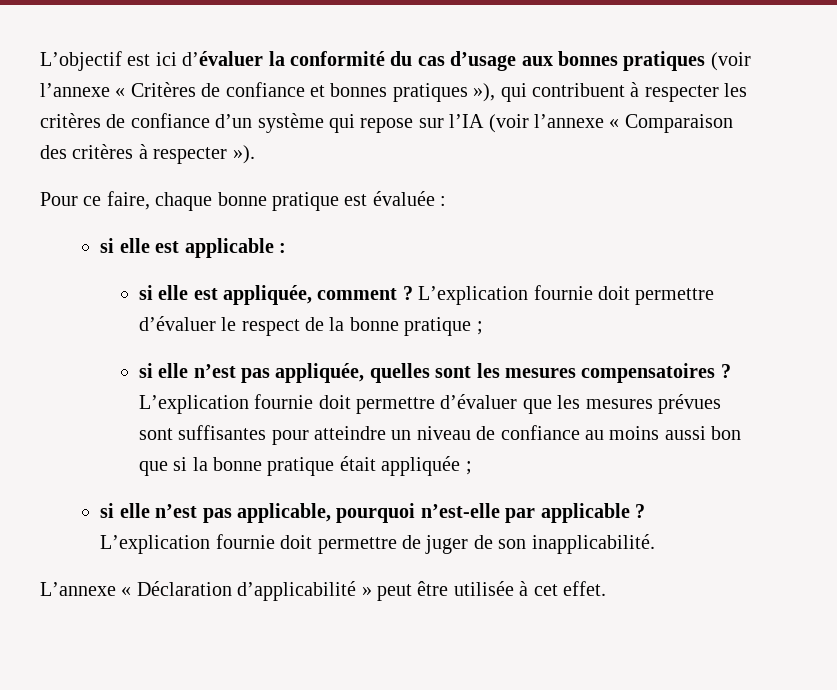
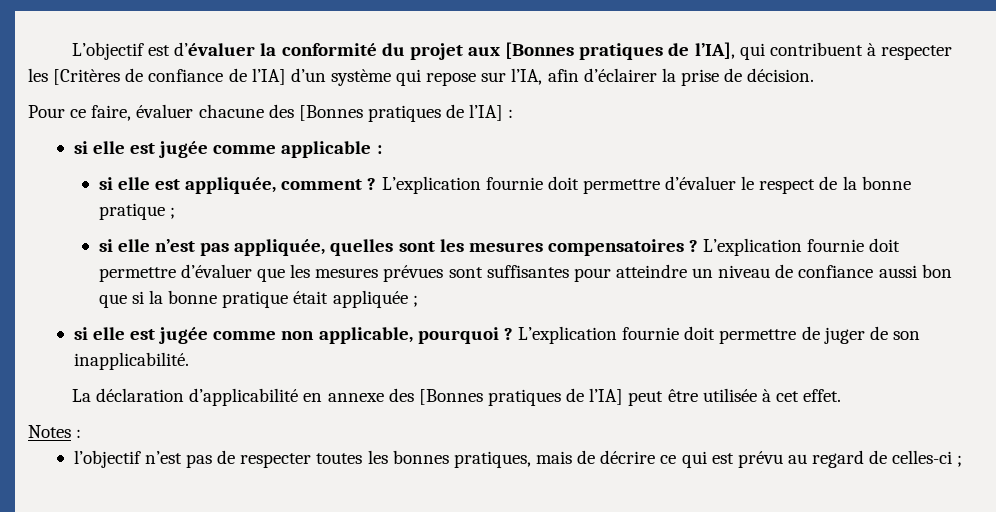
- L’objectif est ici d’évaluer la conformité du cas d’usage aux bonnes pratiques (voir l’annexe « Critères de confiance et bonnes pratiques »), qui contribuent à respecter les critères de confiance d’un système qui repose sur l’IA (voir l’annexe « Comparaison des critères à respecter »).
- Pour ce faire, chaque bonne pratique est évaluée :
- si elle est applicable :
+ L’objectif est d’évaluer la conformité du projet aux [Bonnes pratiques de l’IA], qui contribuent à respecter les [Critères de confiance de l’IA] d’un système qui repose sur l’IA, afin d’éclairer la prise de décision.
+ Pour ce faire, évaluer chacune des [Bonnes pratiques de l’IA] :
+ si elle est jugée comme applicable :
- L’explication fournie doit permettre d’évaluer que les mesures prévues sont suffisantes pour atteindre un niveau de confiance au moins aussi bon que si la bonne pratique était appliquée ;
+ L’explication fournie doit permettre d’évaluer que les mesures prévues sont suffisantes pour atteindre un niveau de confiance aussi bon que si la bonne pratique était appliquée ;
- si elle n’est pas applicable, pourquoi n’est-elle par applicable ?
+ si elle est jugée comme non applicable, pourquoi ?
- L’annexe « Déclaration d’applicabilité » peut être utilisée à cet effet.
+ La déclaration d’applicabilité en annexe des [Bonnes pratiques de l’IA] peut être utilisée à cet effet.
+ Notes :
+ l’objectif n’est pas de respecter toutes les bonnes pratiques, mais de décrire ce qui est prévu au regard de celles-ci ;

